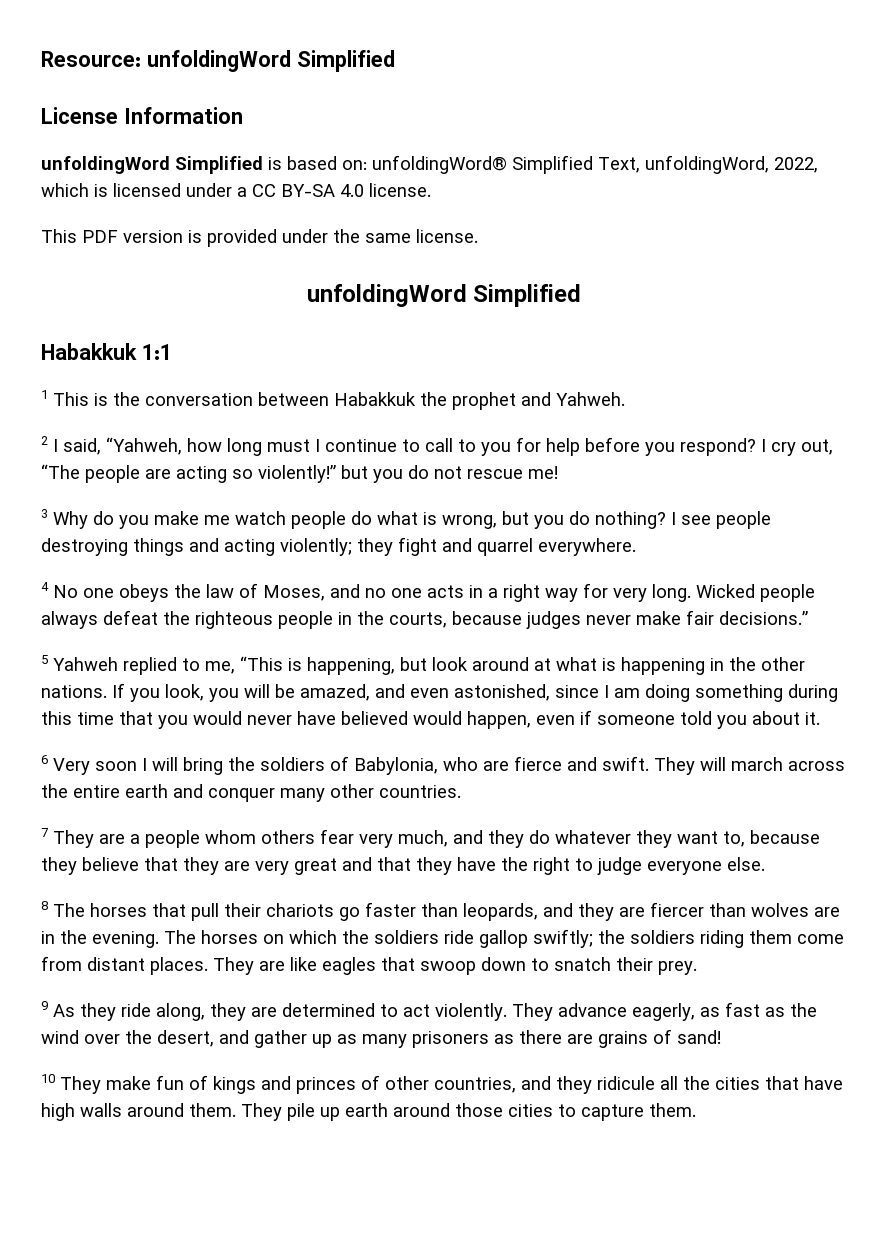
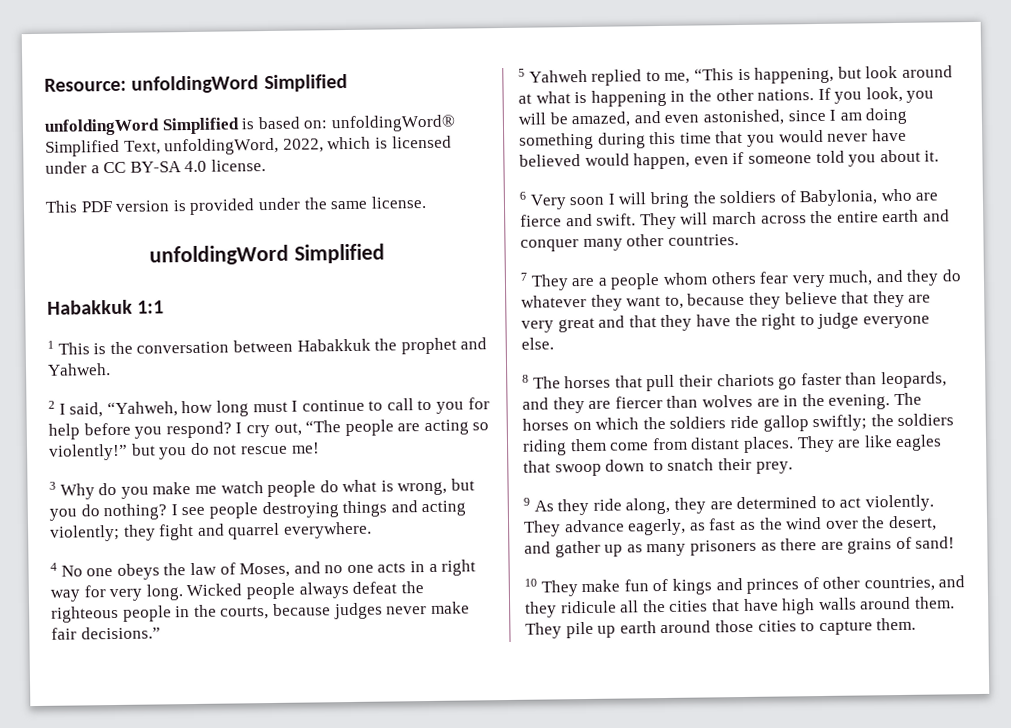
- License Information

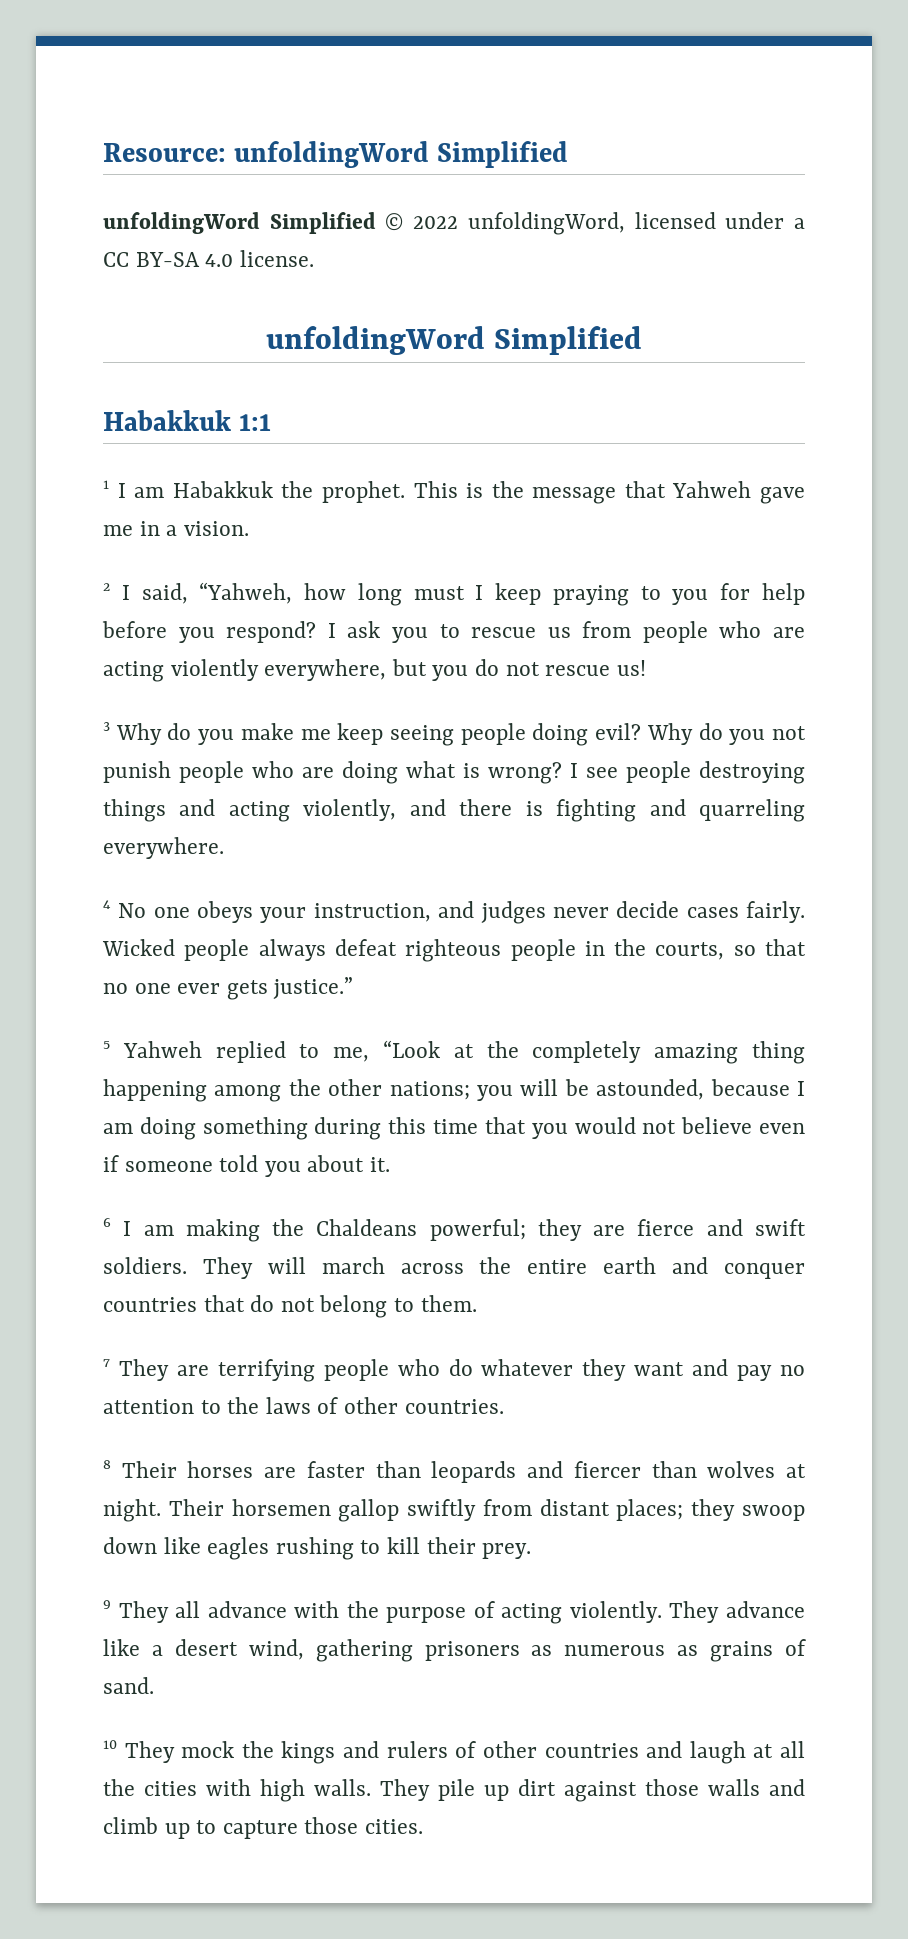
- unfoldingWord Simplified is based on: unfoldingWord® Simplified Text, unfoldingWord, 2022, which is licensed under a CC BY-SA 4.0 license.
+ unfoldingWord Simplified © 2022 unfoldingWord, licensed under a CC BY-SA 4.0 license.
- This PDF version is provided under the same license.
- 1 This is the conversation between Habakkuk the prophet and Yahweh.
+ 1 I am Habakkuk the prophet. This is the message that Yahweh gave me in a vision.
- 2 I said, “Yahweh, how long must I continue to call to you for help before you respond?
+ 2 I said, “Yahweh, how long must I keep praying to you for help before you respond?
- I cry out, “The people are acting so violently!” but you do not rescue me!
+ I ask you to rescue us from people who are acting violently everywhere, but you do not rescue us!
- 3 Why do you make me watch people do what is wrong, but you do nothing?
+ 3 Why do you make me keep seeing people doing evil? Why do you not punish people who are doing what is wrong?
- I see people destroying things and acting violently; they fight and quarrel everywhere.
+ I see people destroying things and acting violently, and there is fighting and quarreling everywhere.
- 4 No one obeys the law of Moses, and no one acts in a right way for very long.
+ 4 No one obeys your instruction, and judges never decide cases fairly.
- Wicked people always defeat the righteous people in the courts, because judges never make fair decisions.”
+ Wicked people always defeat righteous people in the courts, so that no one ever gets justice.”
- 5 Yahweh replied to me, “This is happening, but look around at what is happening in the other nations. If you look, you will be amazed, and even astonished, since I am doing something during this time that you would never have believed would happen, even if someone told you about it.
+ 5 Yahweh replied to me, “Look at the completely amazing thing happening among the other nations; you will be astounded, because I am doing something during this time that you would not believe even if someone told you about it.
- 6 Very soon I will bring the soldiers of Babylonia, who are fierce and swift.
+ 6 I am making the Chaldeans powerful; they are fierce and swift soldiers.
- They will march across the entire earth and conquer many other countries.
- 7 They are a people whom others fear very much, and they do whatever they want to, because they believe that they are very great and that they have the right to judge everyone else.
- 8 The horses that pull their chariots go faster than leopards, and they are fiercer than wolves are in the evening. The horses on which the soldiers ride gallop swiftly; the soldiers riding them come from distant places. They are like eagles that swoop down to snatch their prey.
- 9 As they ride along, they are determined to act violently. They advance eagerly, as fast as the wind over the desert, and gather up as many prisoners as there are grains of sand!
+ They will march across the entire earth and conquer countries that do not belong to them.
+ 7 They are terrifying people who do whatever they want and pay no attention to the laws of other countries.
+ 8 Their horses are faster than leopards and fiercer than wolves at night. Their horsemen gallop swiftly from distant places; they swoop down like eagles rushing to kill their prey.
+ 9 They all advance with the purpose of acting violently. They advance like a desert wind, gathering prisoners as numerous as grains of sand.
- 10 They make fun of kings and princes of other countries, and they ridicule all the cities that have high walls around them. They pile up earth around those cities to capture them.
+ 10 They mock the kings and rulers of other countries and laugh at all the cities with high walls. They pile up dirt against those walls and climb up to capture those cities.

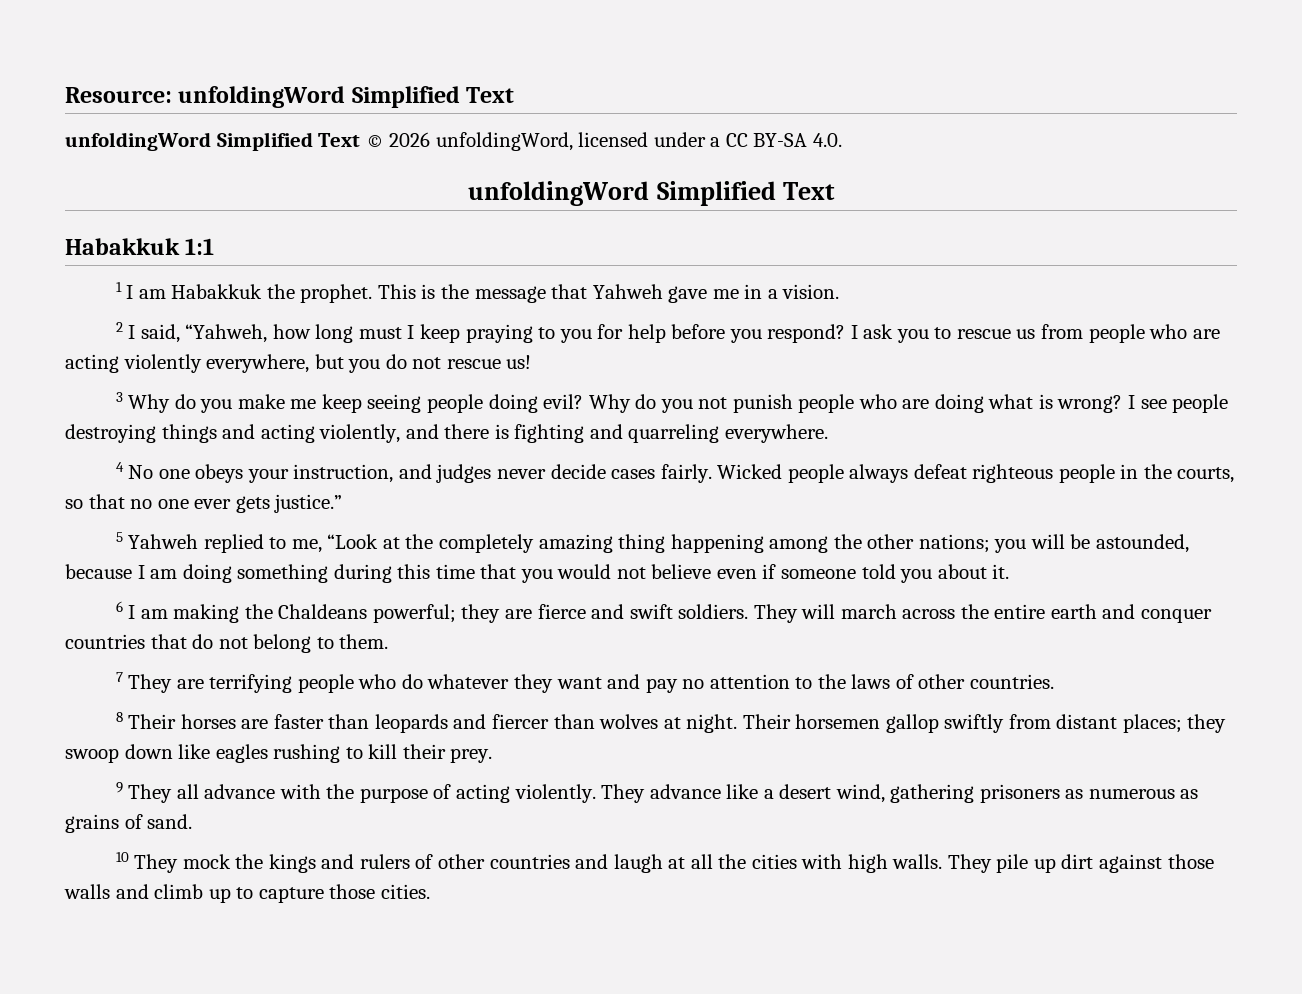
- Resource: unfoldingWord Simplified
- unfoldingWord Simplified © 2022 unfoldingWord, licensed under a CC BY-SA 4.0 license.
- unfoldingWord Simplified
+ Resource: unfoldingWord Simplified Text
+ unfoldingWord Simplified Text © 2026 unfoldingWord, licensed under a CC BY-SA 4.0.
+ unfoldingWord Simplified Text

